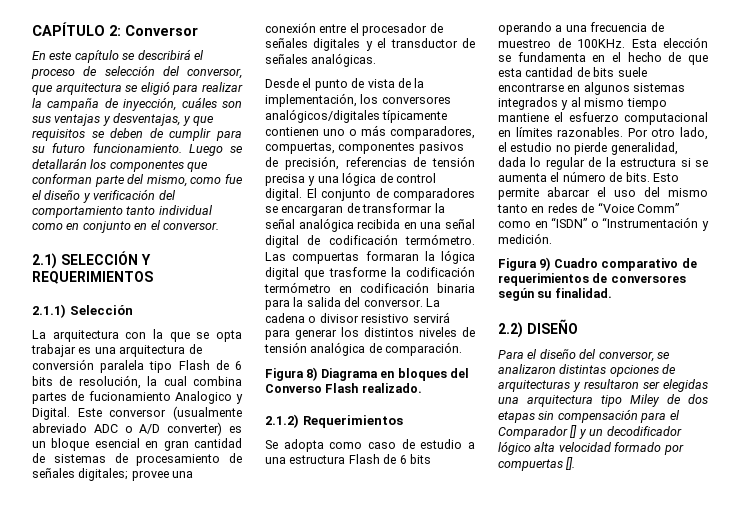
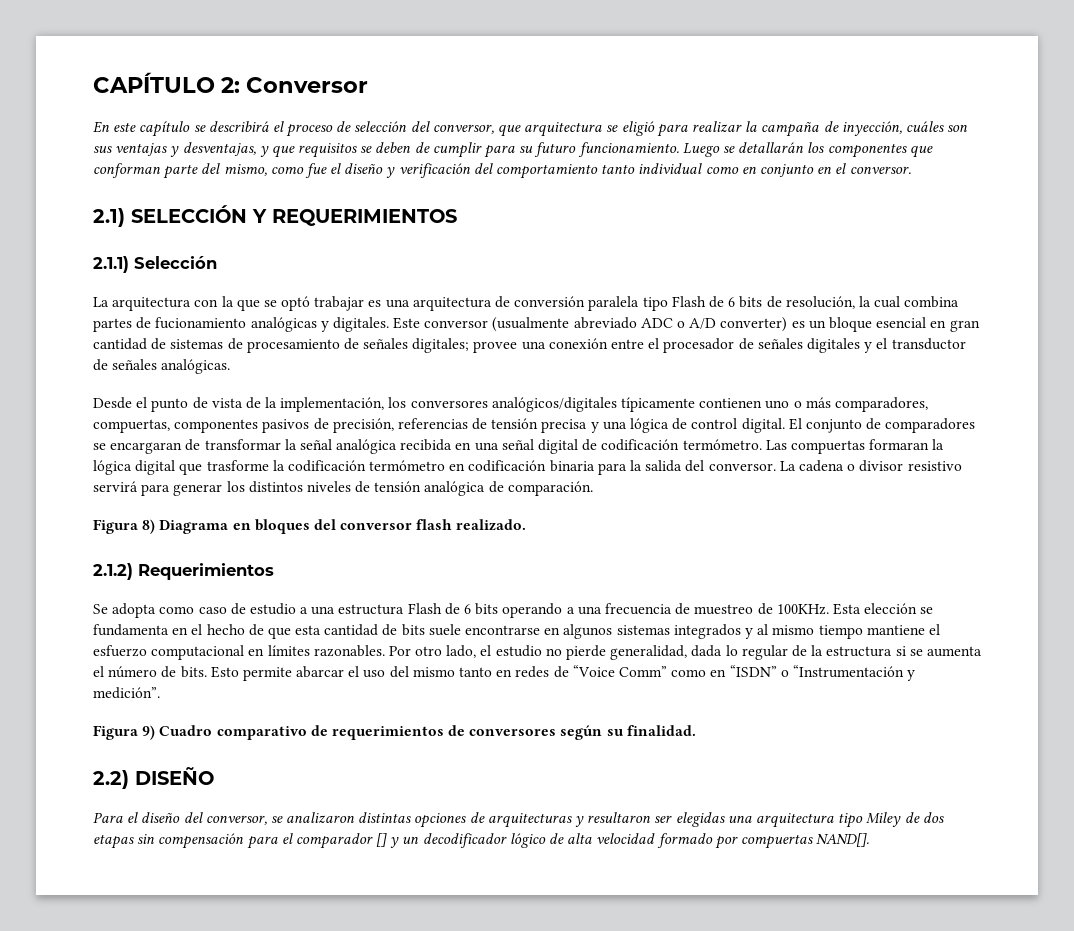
- La arquitectura con la que se opta trabajar es una arquitectura de conversión paralela tipo Flash de 6 bits de resolución, la cual combina partes de fucionamiento Analogico y Digital.
+ La arquitectura con la que se optó trabajar es una arquitectura de conversión paralela tipo Flash de 6 bits de resolución, la cual combina partes de fucionamiento analógicas y digitales.
- Figura 8) Diagrama en bloques del Converso Flash realizado.
+ Figura 8) Diagrama en bloques del conversor flash realizado.
- Esto permite abarcar el uso del mismo tanto en redes de “Voice Comm” como en “ISDN” o “Instrumentación y medición.
+ Esto permite abarcar el uso del mismo tanto en redes de “Voice Comm” como en “ISDN” o “Instrumentación y medición”.
- Para el diseño del conversor, se analizaron distintas opciones de arquitecturas y resultaron ser elegidas una arquitectura tipo Miley de dos etapas sin compensación para el Comparador [] y un decodificador lógico alta velocidad formado por compuertas [].
+ Para el diseño del conversor, se analizaron distintas opciones de arquitecturas y resultaron ser elegidas una arquitectura tipo Miley de dos etapas sin compensación para el comparador [] y un decodificador lógico de alta velocidad formado por compuertas NAND[].

